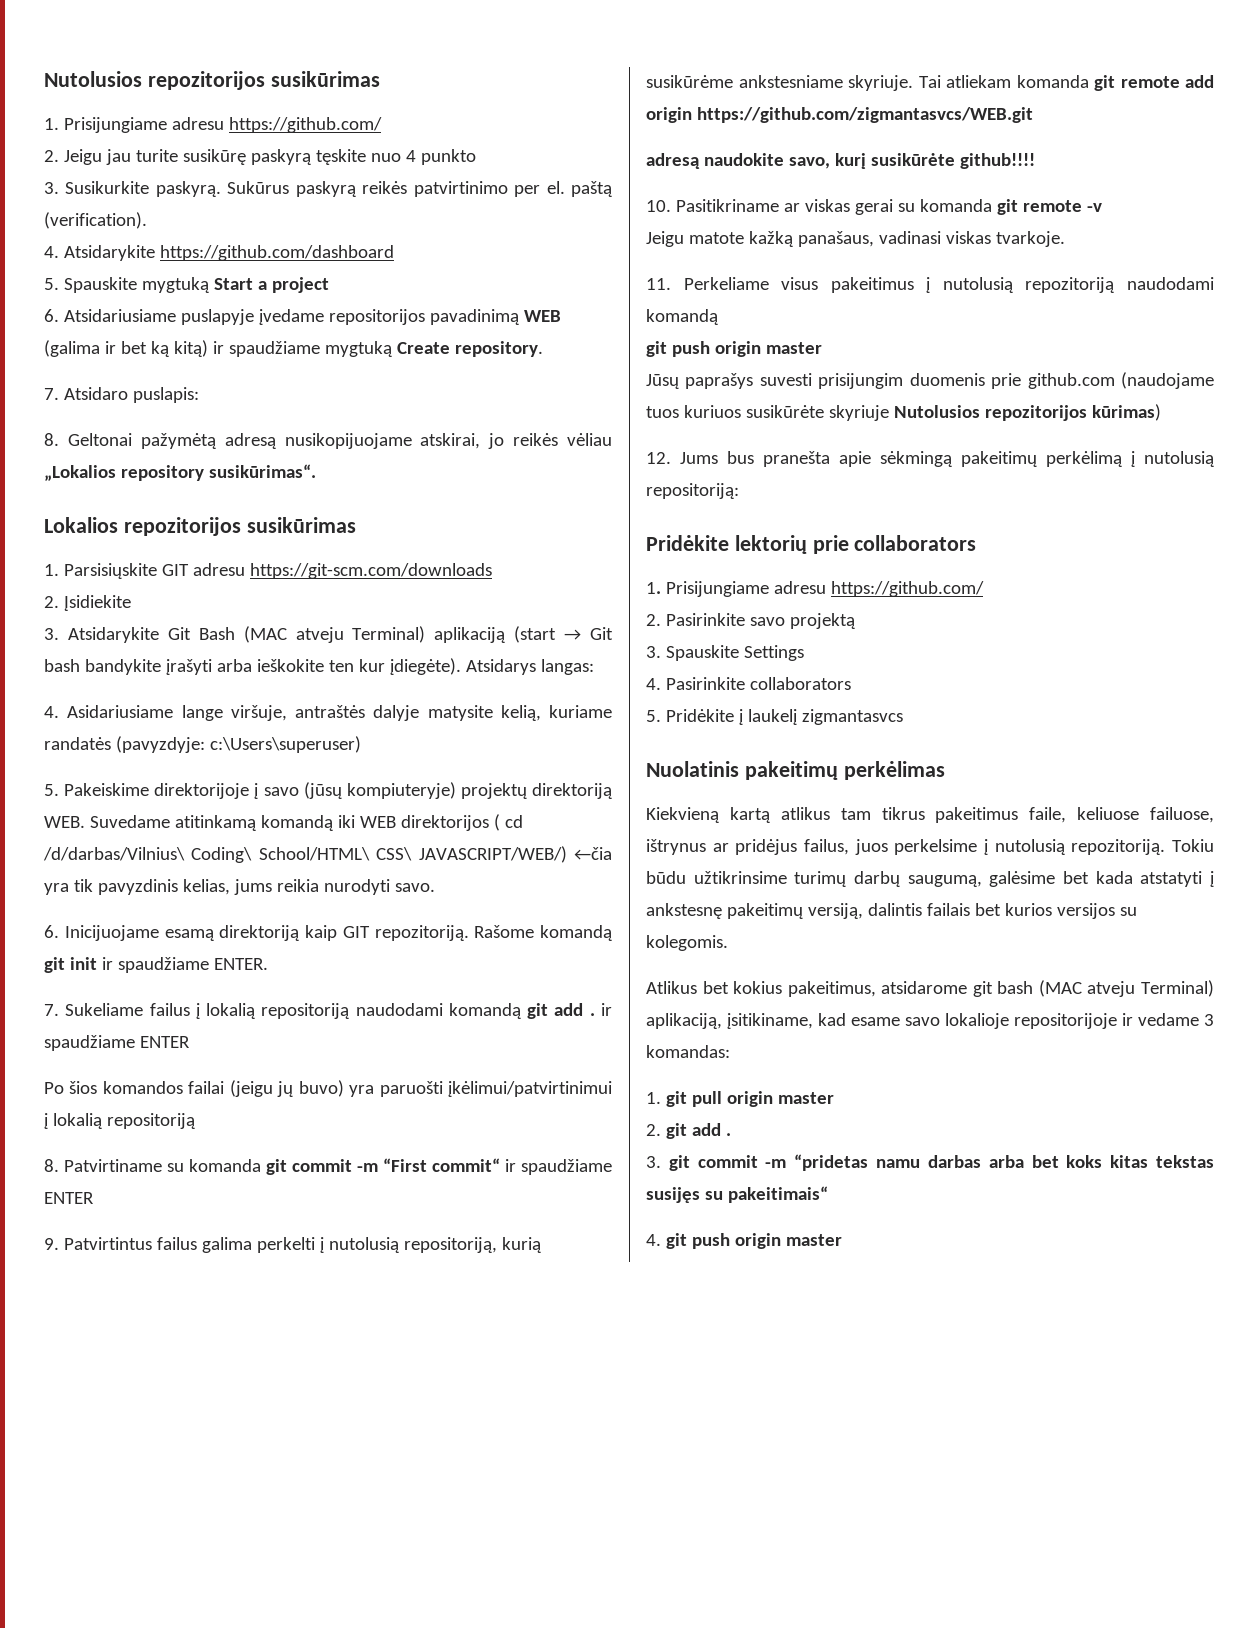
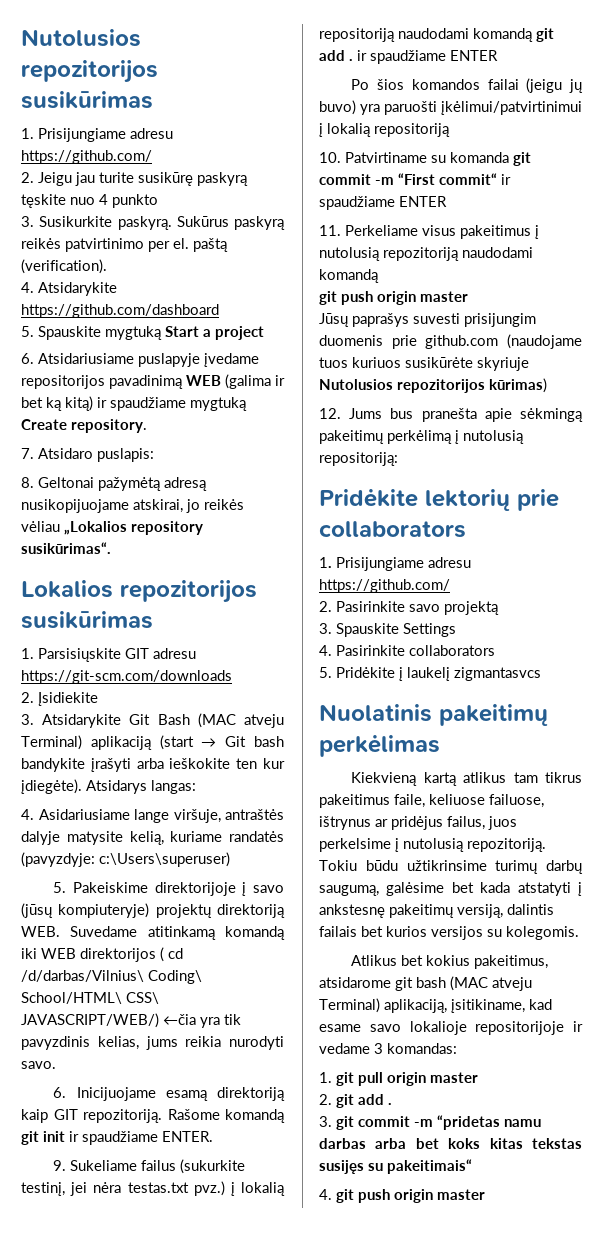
- 7. Sukeliame failus į lokalią repositoriją naudodami komandą git add . ir spaudžiame ENTER
+ 9. Sukeliame failus (sukurkite testinį, jei nėra testas.txt pvz.) į lokalią repositoriją naudodami komandą git add . ir spaudžiame ENTER
- 8. Patvirtiname su komanda git commit -m “First commit“ ir spaudžiame ENTER
+ 10. Patvirtiname su komanda git commit -m “First commit“ ir spaudžiame ENTER
- 9. Patvirtintus failus galima perkelti į nutolusią repositoriją, kurią susikūrėme ankstesniame skyriuje. Tai atliekam komanda git remote add origin https://github.com/zigmantasvcs/WEB.git
- adresą naudokite savo, kurį susikūrėte github!!!!
- 10. Pasitikriname ar viskas gerai su komanda git remote -v
- Jeigu matote kažką panašaus, vadinasi viskas tvarkoje.

